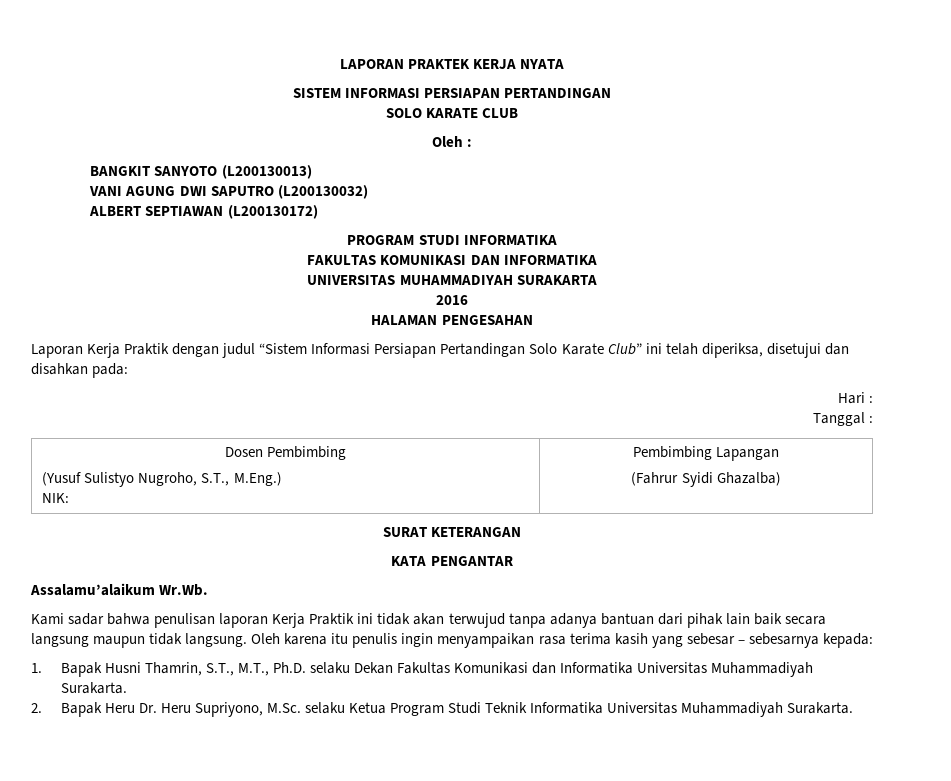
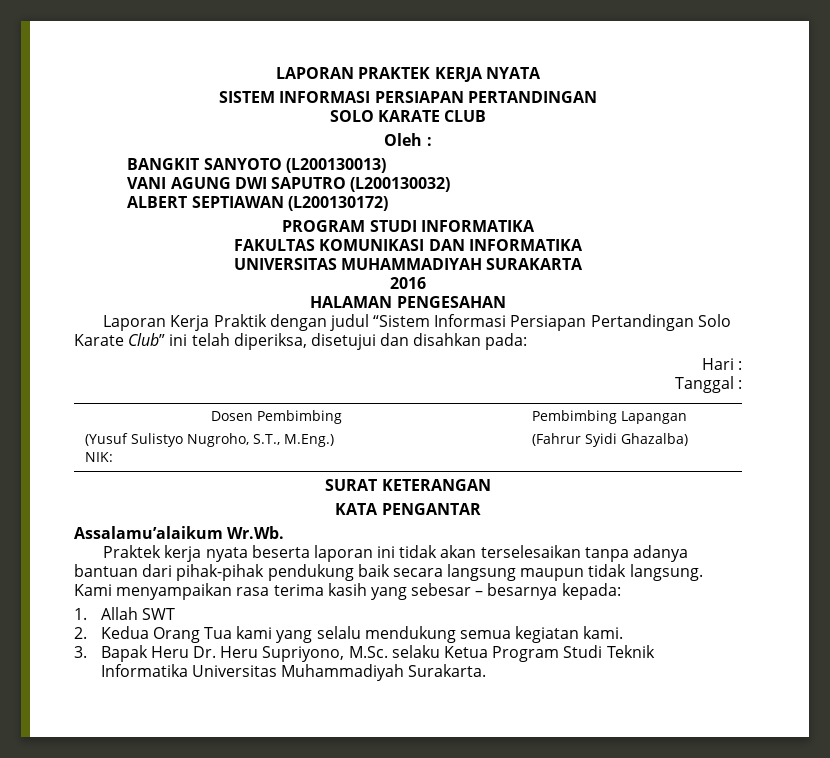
- Kami sadar bahwa penulisan laporan Kerja Praktik ini tidak akan terwujud tanpa adanya bantuan dari pihak lain baik secara langsung maupun tidak langsung.
+ Praktek kerja nyata beserta laporan ini tidak akan terselesaikan tanpa adanya bantuan dari pihak-pihak pendukung baik secara langsung maupun tidak langsung.
- Oleh karena itu penulis ingin menyampaikan rasa terima kasih yang sebesar – sebesarnya kepada:
+ Kami menyampaikan rasa terima kasih yang sebesar – besarnya kepada:
- 1. Bapak Husni Thamrin, S.T., M.T., Ph.D. selaku Dekan Fakultas Komunikasi dan Informatika Universitas Muhammadiyah Surakarta.
- 2. Bapak Heru Dr. Heru Supriyono, M.Sc. selaku Ketua Program Studi Teknik Informatika Universitas Muhammadiyah Surakarta.
+ 1. Allah SWT
+ 2. Kedua Orang Tua kami yang selalu mendukung semua kegiatan kami.
+ 3. Bapak Heru Dr. Heru Supriyono, M.Sc. selaku Ketua Program Studi Teknik Informatika Universitas Muhammadiyah Surakarta.

